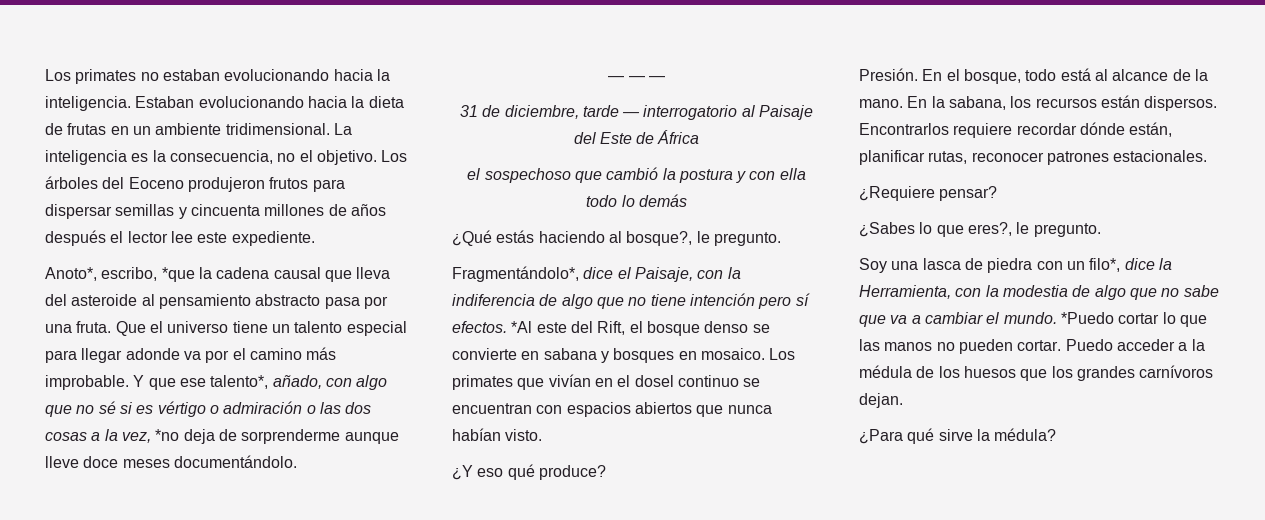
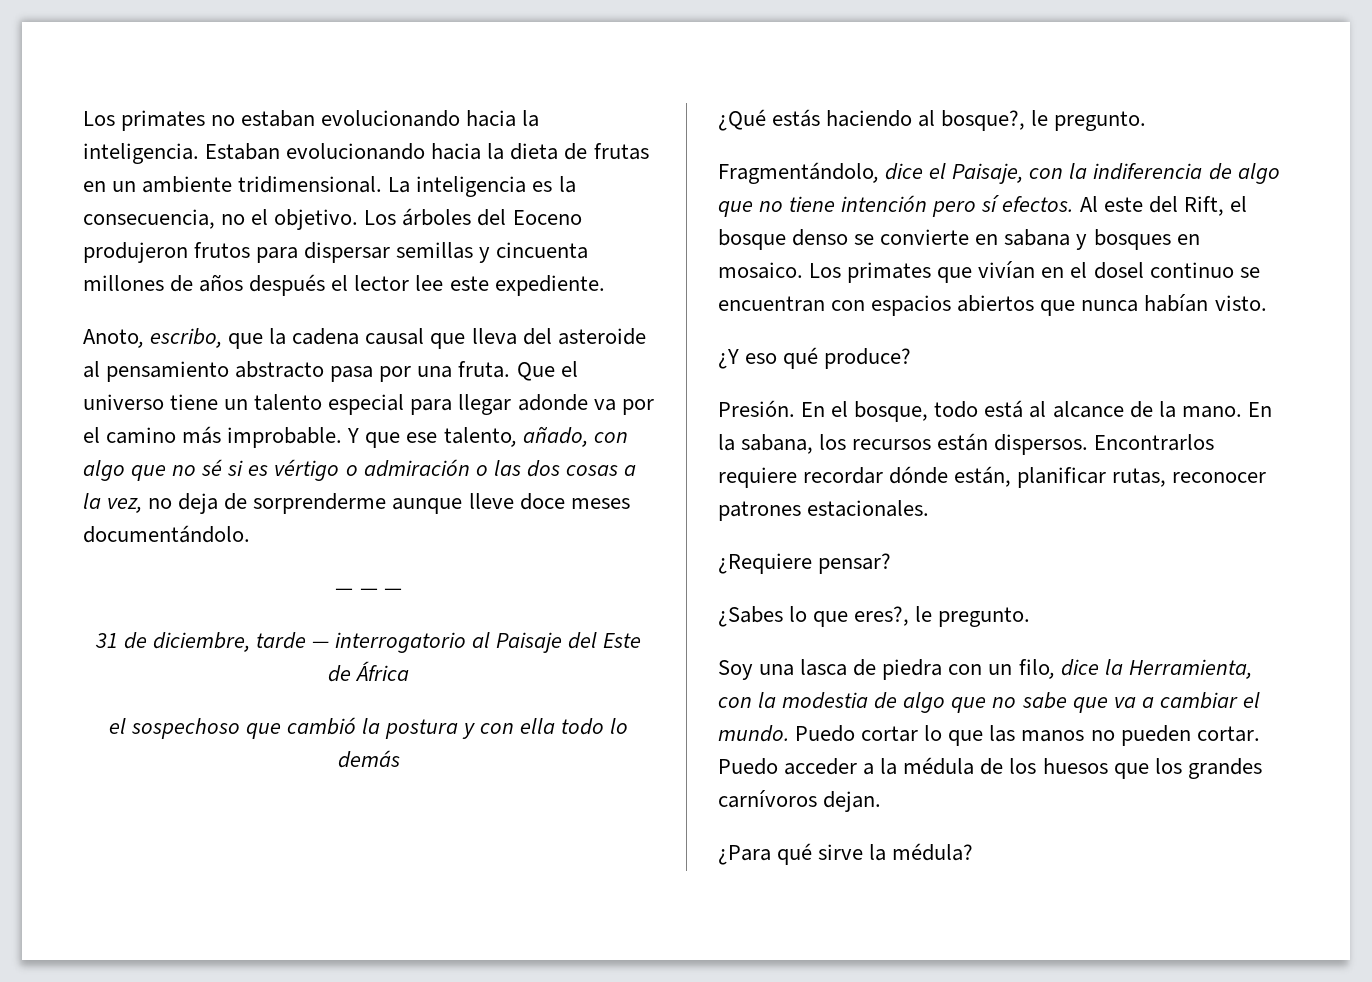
- Anoto*, escribo, *que la cadena causal que lleva del asteroide al pensamiento abstracto pasa por una fruta.
+ Anoto, escribo, que la cadena causal que lleva del asteroide al pensamiento abstracto pasa por una fruta.
- Y que ese talento*, añado, con algo que no sé si es vértigo o admiración o las dos cosas a la vez, *no deja de sorprenderme aunque lleve doce meses documentándolo.
+ Y que ese talento, añado, con algo que no sé si es vértigo o admiración o las dos cosas a la vez, no deja de sorprenderme aunque lleve doce meses documentándolo.
- Fragmentándolo*, dice el Paisaje, con la indiferencia de algo que no tiene intención pero sí efectos.
+ Fragmentándolo, dice el Paisaje, con la indiferencia de algo que no tiene intención pero sí efectos.
- *Al este del Rift, el bosque denso se convierte en sabana y bosques en mosaico.
+ Al este del Rift, el bosque denso se convierte en sabana y bosques en mosaico.
- Soy una lasca de piedra con un filo*, dice la Herramienta, con la modestia de algo que no sabe que va a cambiar el mundo.
+ Soy una lasca de piedra con un filo, dice la Herramienta, con la modestia de algo que no sabe que va a cambiar el mundo.
- *Puedo cortar lo que las manos no pueden cortar.
+ Puedo cortar lo que las manos no pueden cortar.

